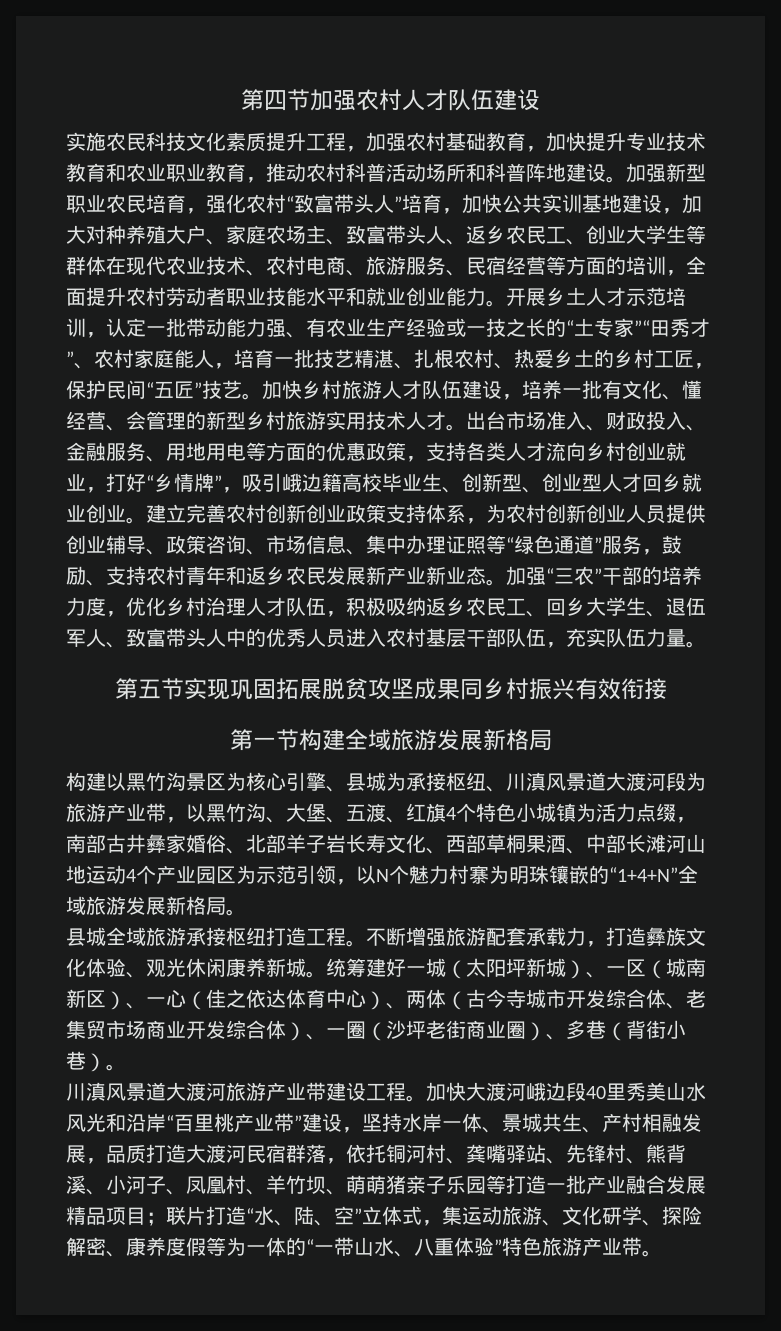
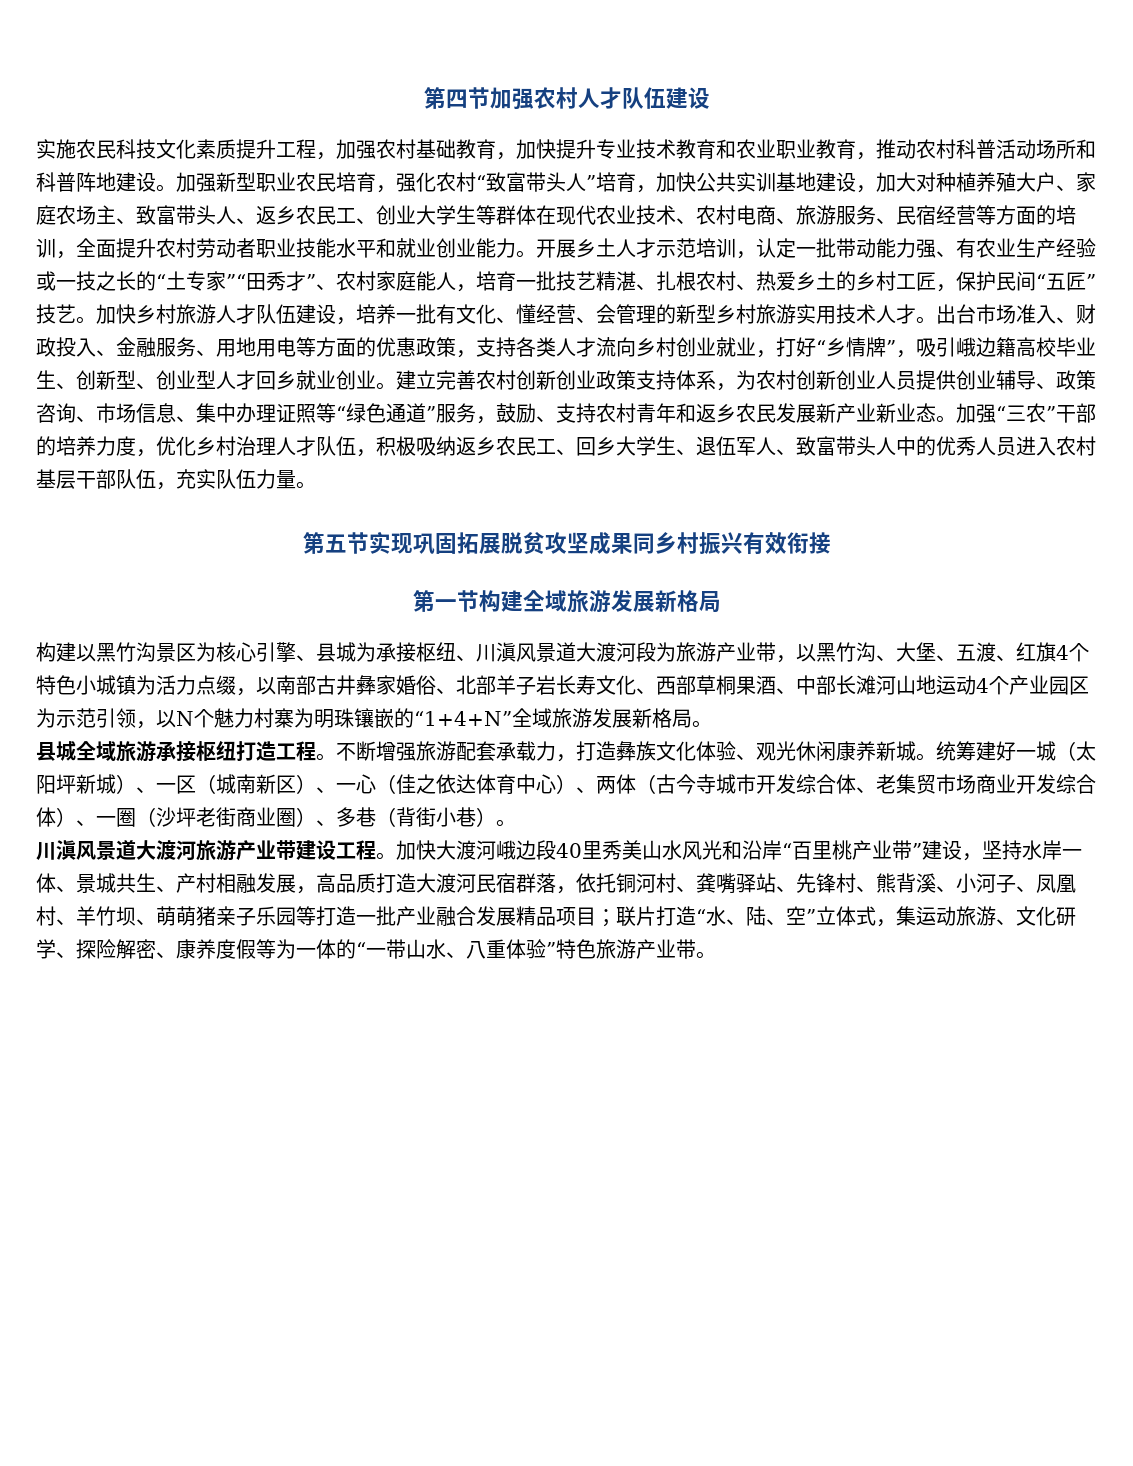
- 加强新型职业农民培育，强化农村“致富带头人”培育，加快公共实训基地建设，加大对种养殖大户、家庭农场主、致富带头人、返乡农民工、创业大学生等群体在现代农业技术、农村电商、旅游服务、民宿经营等方面的培训，全面提升农村劳动者职业技能水平和就业创业能力。
+ 加强新型职业农民培育，强化农村“致富带头人”培育，加快公共实训基地建设，加大对种植养殖大户、家庭农场主、致富带头人、返乡农民工、创业大学生等群体在现代农业技术、农村电商、旅游服务、民宿经营等方面的培训，全面提升农村劳动者职业技能水平和就业创业能力。
- 构建以黑竹沟景区为核心引擎、县城为承接枢纽、川滇风景道大渡河段为旅游产业带，以黑竹沟、大堡、五渡、红旗4个特色小城镇为活力点缀，南部古井彝家婚俗、北部羊子岩长寿文化、西部草桐果酒、中部长滩河山地运动4个产业园区为示范引领，以N个魅力村寨为明珠镶嵌的“1+4+N”全域旅游发展新格局。
+ 构建以黑竹沟景区为核心引擎、县城为承接枢纽、川滇风景道大渡河段为旅游产业带，以黑竹沟、大堡、五渡、红旗4个特色小城镇为活力点缀，以南部古井彝家婚俗、北部羊子岩长寿文化、西部草桐果酒、中部长滩河山地运动4个产业园区为示范引领，以N个魅力村寨为明珠镶嵌的“1+4+N”全域旅游发展新格局。
- 加快大渡河峨边段40里秀美山水风光和沿岸“百里桃产业带”建设，坚持水岸一体、景城共生、产村相融发展，品质打造大渡河民宿群落，依托铜河村、龚嘴驿站、先锋村、熊背溪、小河子、凤凰村、羊竹坝、萌萌猪亲子乐园等打造一批产业融合发展精品项目；
+ 加快大渡河峨边段40里秀美山水风光和沿岸“百里桃产业带”建设，坚持水岸一体、景城共生、产村相融发展，高品质打造大渡河民宿群落，依托铜河村、龚嘴驿站、先锋村、熊背溪、小河子、凤凰村、羊竹坝、萌萌猪亲子乐园等打造一批产业融合发展精品项目；

